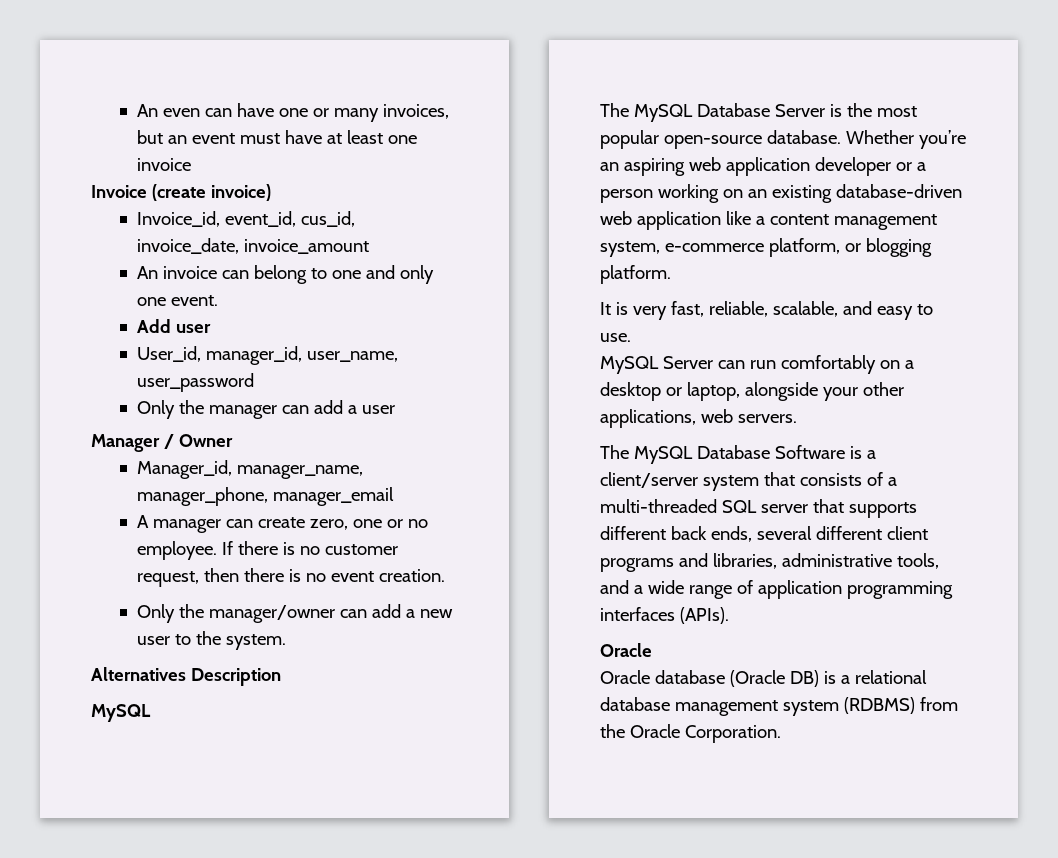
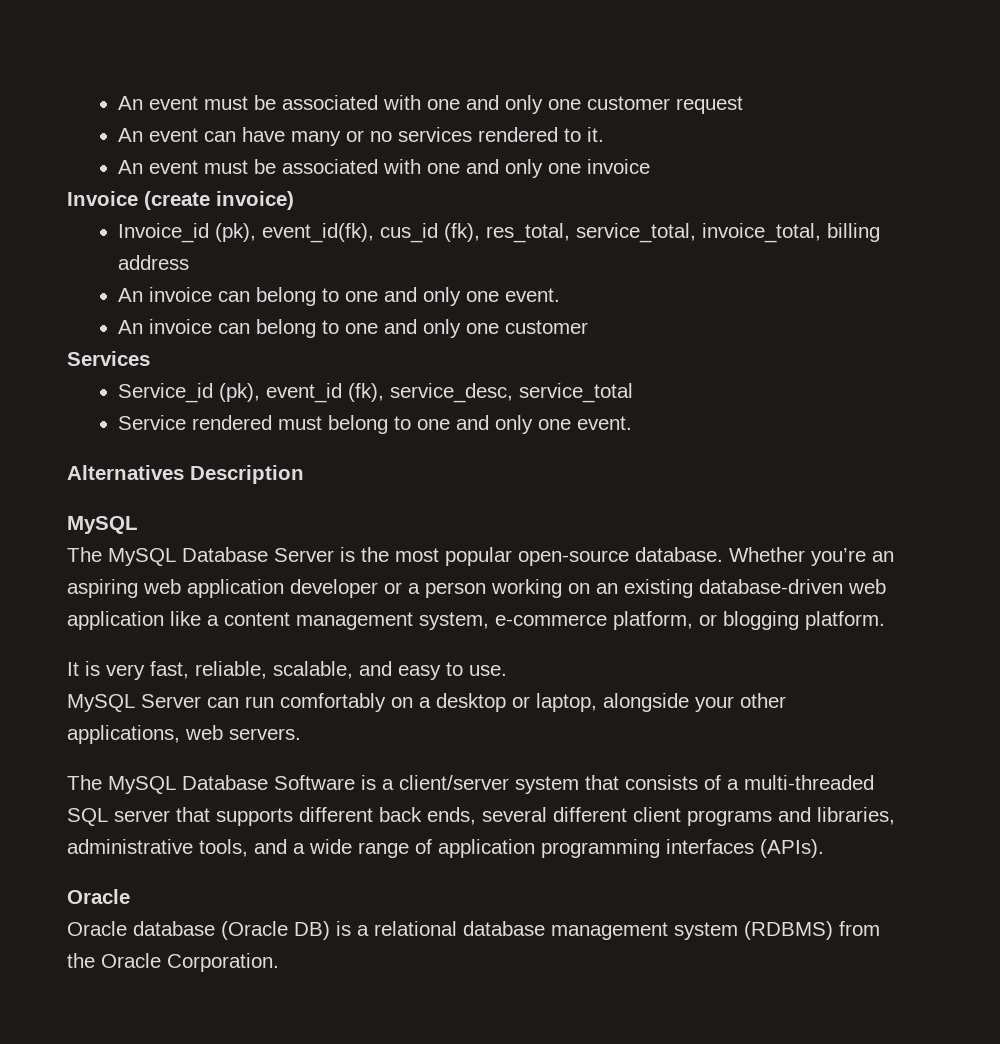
- An even can have one or many invoices, but an event must have at least one invoice
+ An event must be associated with one and only one customer request
+ An event can have many or no services rendered to it.
+ An event must be associated with one and only one invoice
- Invoice_id, event_id, cus_id, invoice_date, invoice_amount
+ Invoice_id (pk), event_id(fk), cus_id (fk), res_total, service_total, invoice_total, billing address
- Add user
- User_id, manager_id, user_name, user_password
- Only the manager can add a user
- Manager / Owner
- Manager_id, manager_name, manager_phone, manager_email
- A manager can create zero, one or no employee. If there is no customer request, then there is no event creation.
- Only the manager/owner can add a new user to the system.
+ An invoice can belong to one and only one customer
+ Services
+ Service_id (pk), event_id (fk), service_desc, service_total
+ Service rendered must belong to one and only one event.

